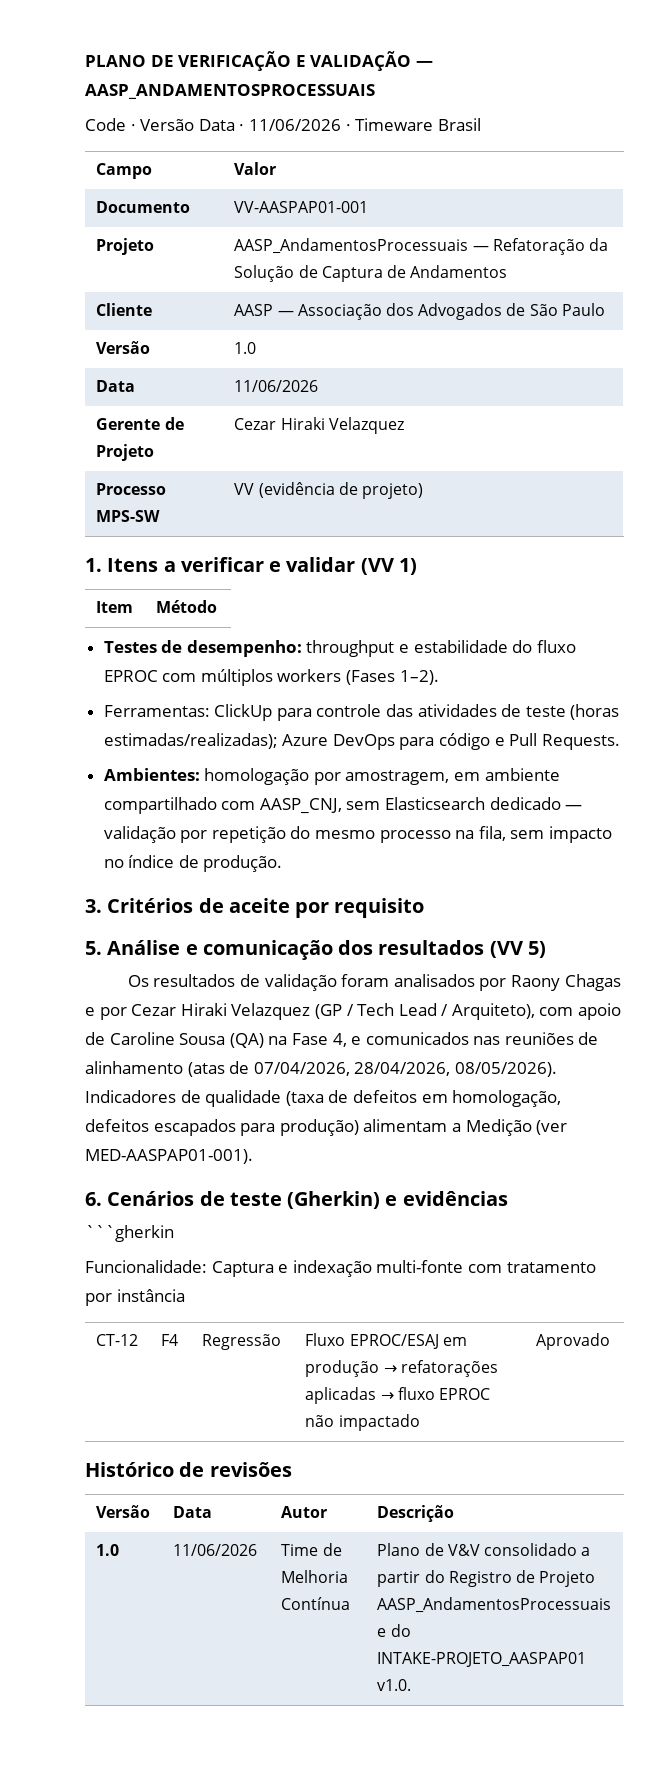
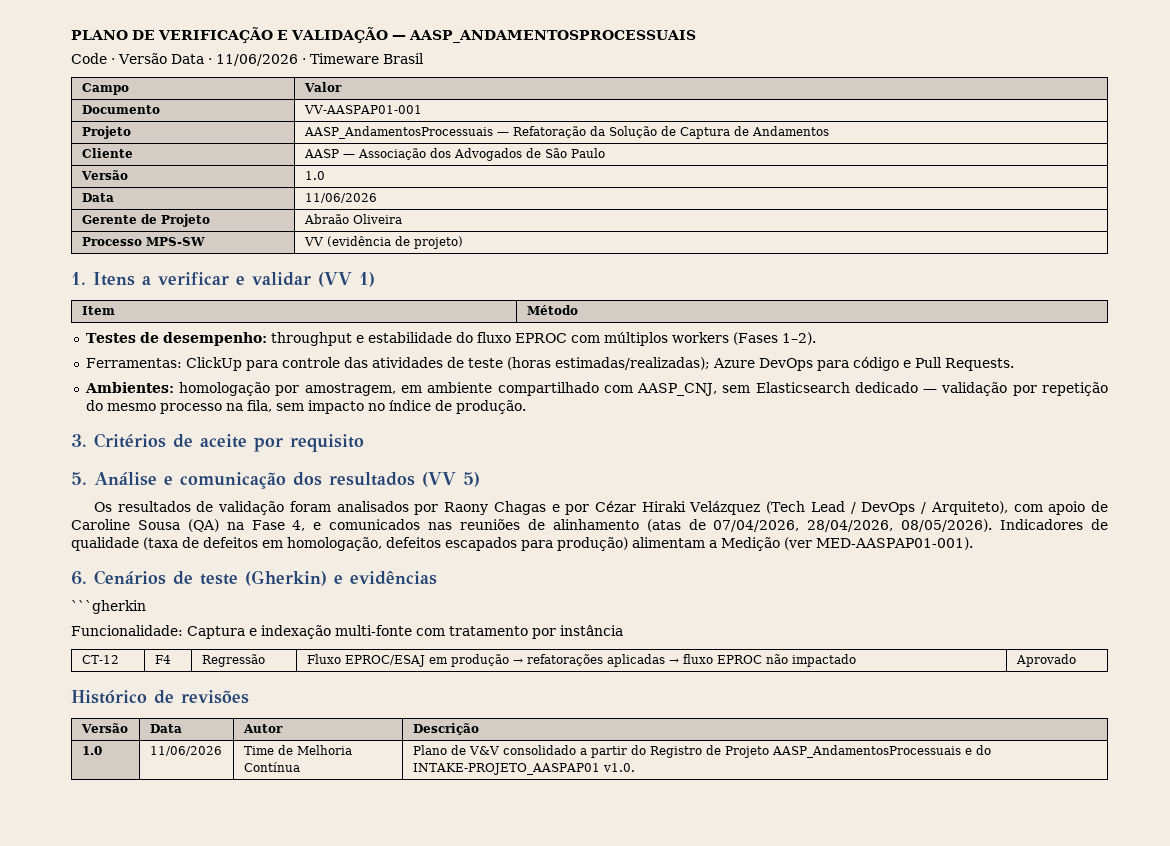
- Gerente de Projeto | Cezar Hiraki Velazquez
+ Gerente de Projeto | Abraão Oliveira
- Os resultados de validação foram analisados por Raony Chagas e por Cezar Hiraki Velazquez (GP / Tech Lead / Arquiteto), com apoio de Caroline Sousa (QA) na Fase 4, e comunicados nas reuniões de alinhamento (atas de 07/04/2026, 28/04/2026, 08/05/2026).
+ Os resultados de validação foram analisados por Raony Chagas e por Cézar Hiraki Velázquez (Tech Lead / DevOps / Arquiteto), com apoio de Caroline Sousa (QA) na Fase 4, e comunicados nas reuniões de alinhamento (atas de 07/04/2026, 28/04/2026, 08/05/2026).

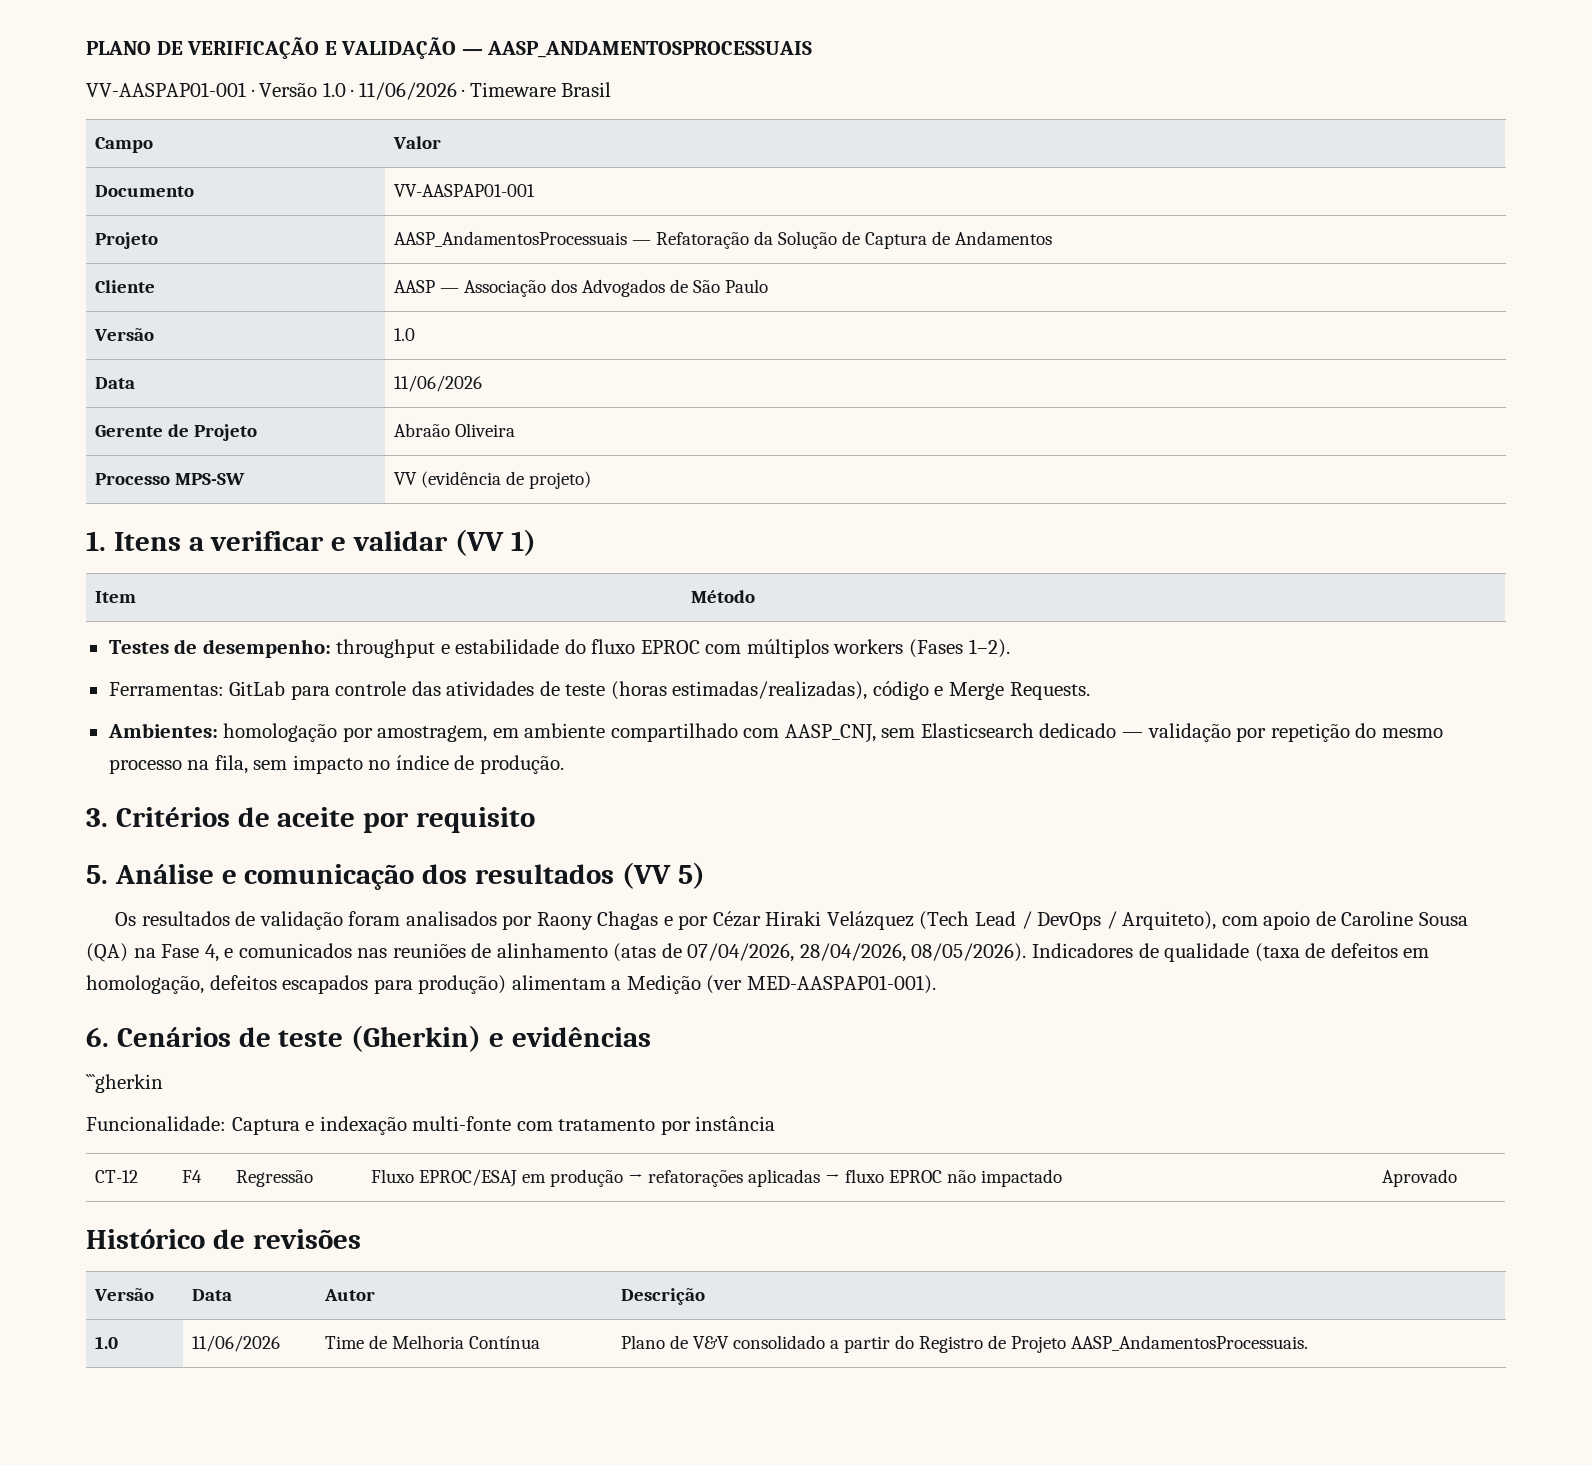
- Code · Versão Data · 11/06/2026 · Timeware Brasil
+ VV-AASPAP01-001 · Versão 1.0 · 11/06/2026 · Timeware Brasil
- Ferramentas: ClickUp para controle das atividades de teste (horas estimadas/realizadas); Azure DevOps para código e Pull Requests.
+ Ferramentas: GitLab para controle das atividades de teste (horas estimadas/realizadas), código e Merge Requests.
- 1.0 | 11/06/2026 | Time de Melhoria Contínua | Plano de V&V consolidado a partir do Registro de Projeto AASP_AndamentosProcessuais e do INTAKE-PROJETO_AASPAP01 v1.0.
+ 1.0 | 11/06/2026 | Time de Melhoria Contínua | Plano de V&V consolidado a partir do Registro de Projeto AASP_AndamentosProcessuais.

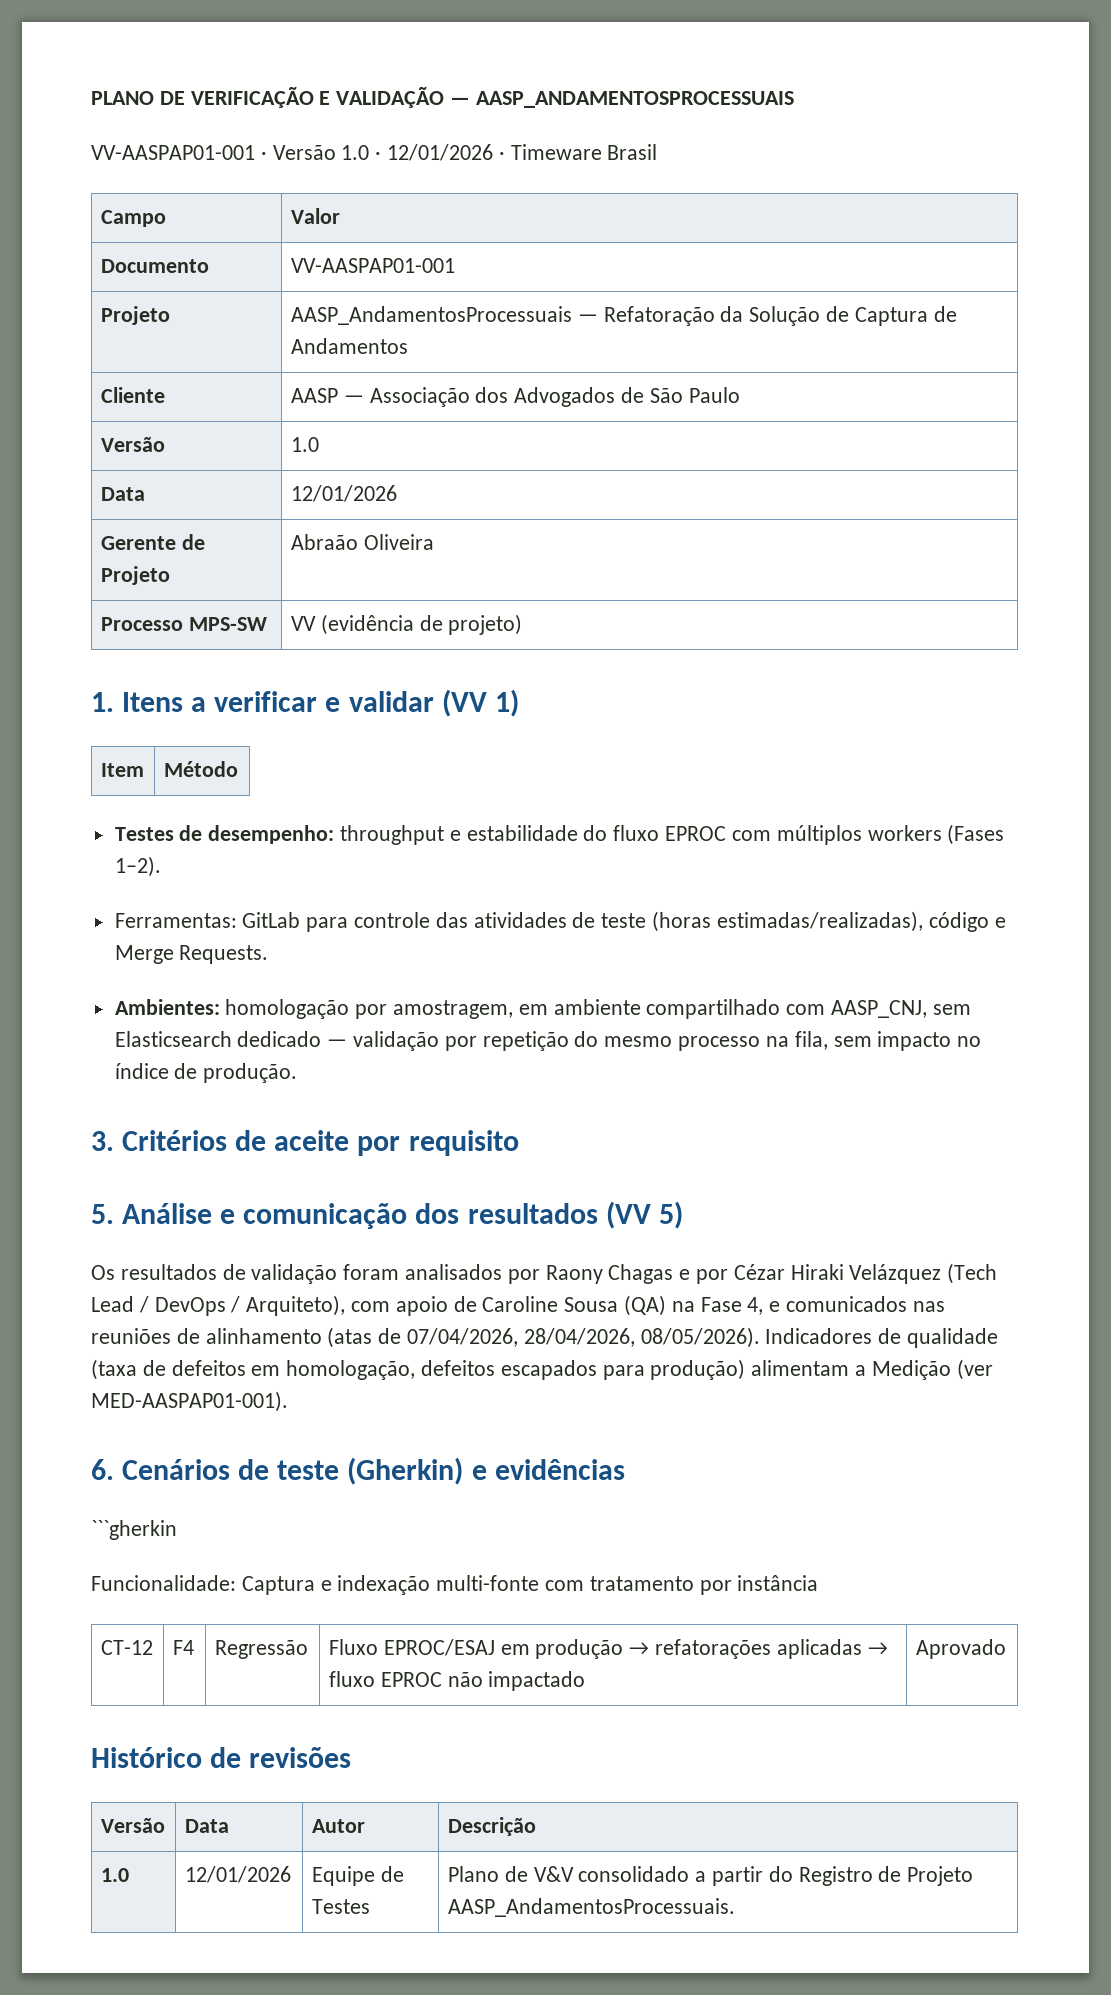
- VV-AASPAP01-001 · Versão 1.0 · 11/06/2026 · Timeware Brasil
+ VV-AASPAP01-001 · Versão 1.0 · 12/01/2026 · Timeware Brasil
- Data | 11/06/2026
+ Data | 12/01/2026
- 1.0 | 11/06/2026 | Time de Melhoria Contínua | Plano de V&V consolidado a partir do Registro de Projeto AASP_AndamentosProcessuais.
+ 1.0 | 12/01/2026 | Equipe de Testes | Plano de V&V consolidado a partir do Registro de Projeto AASP_AndamentosProcessuais.

